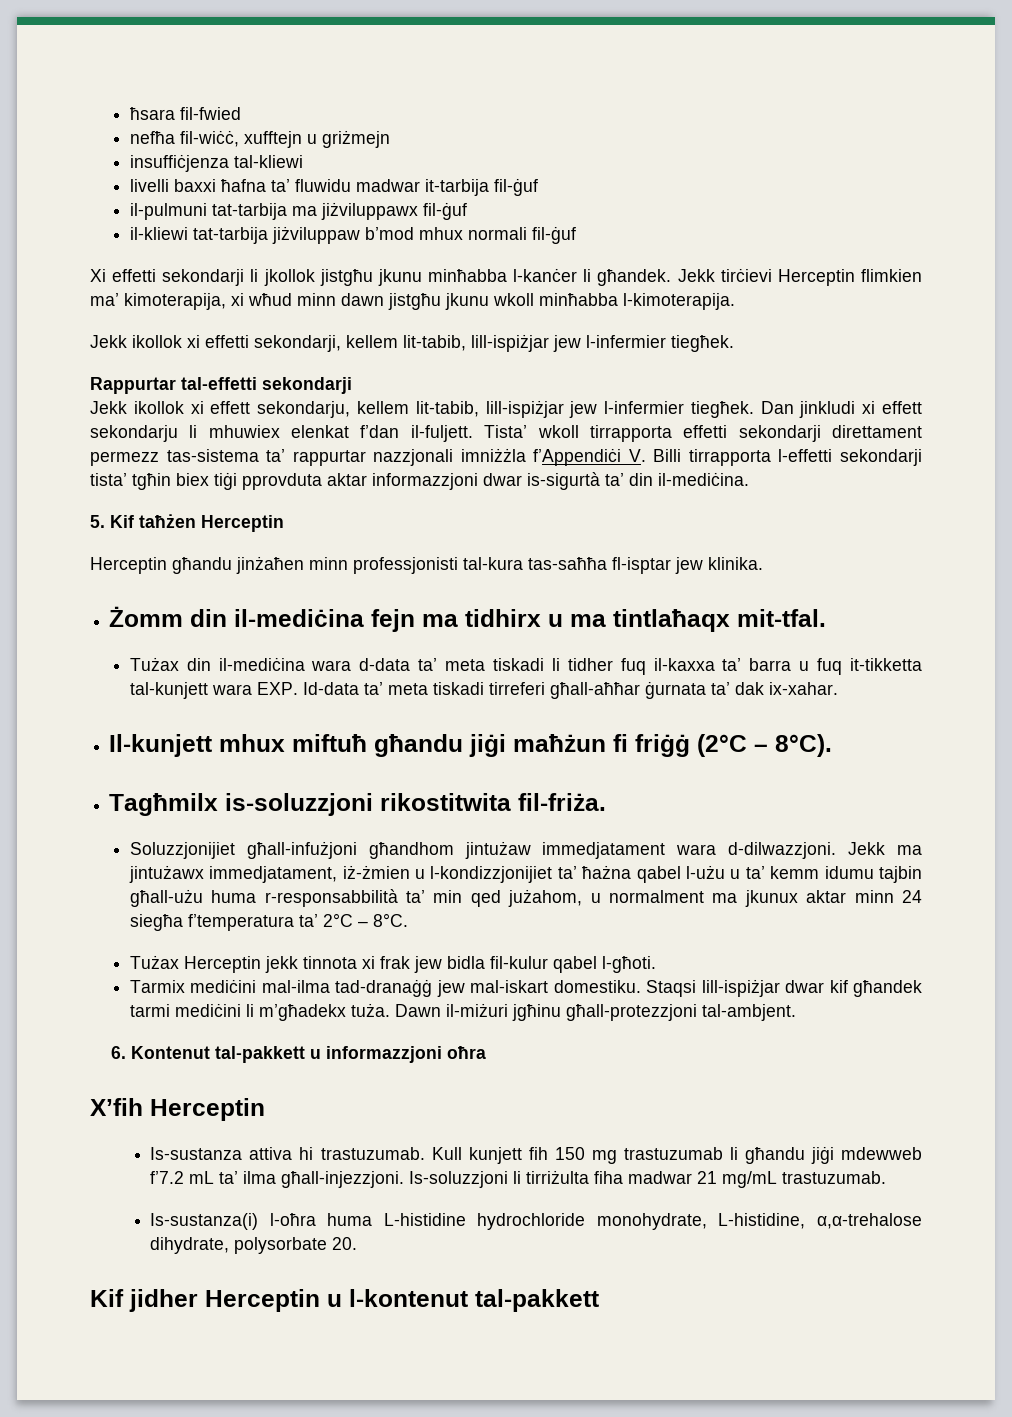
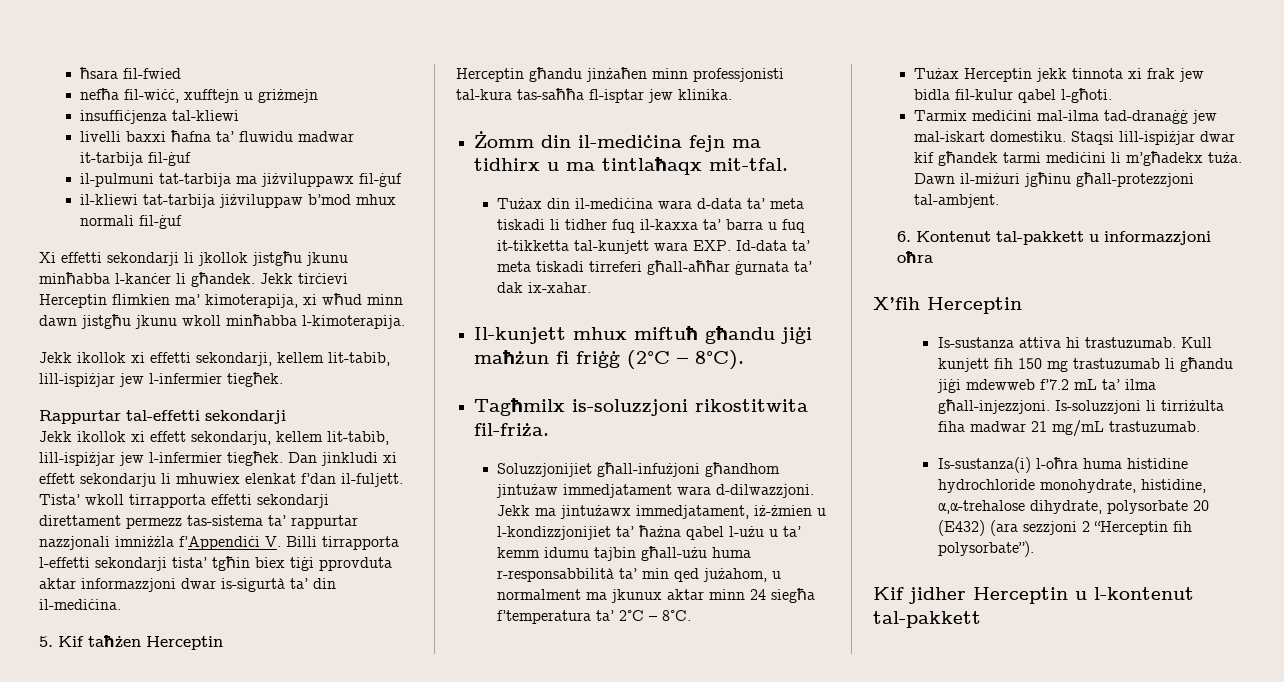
- Is-sustanza(i) l-oħra huma L-histidine hydrochloride monohydrate, L-histidine, α,α-trehalose dihydrate, polysorbate 20.
+ Is-sustanza(i) l-oħra huma histidine hydrochloride monohydrate, histidine, α,α-trehalose dihydrate, polysorbate 20 (E432) (ara sezzjoni 2 “Herceptin fih polysorbate”).

